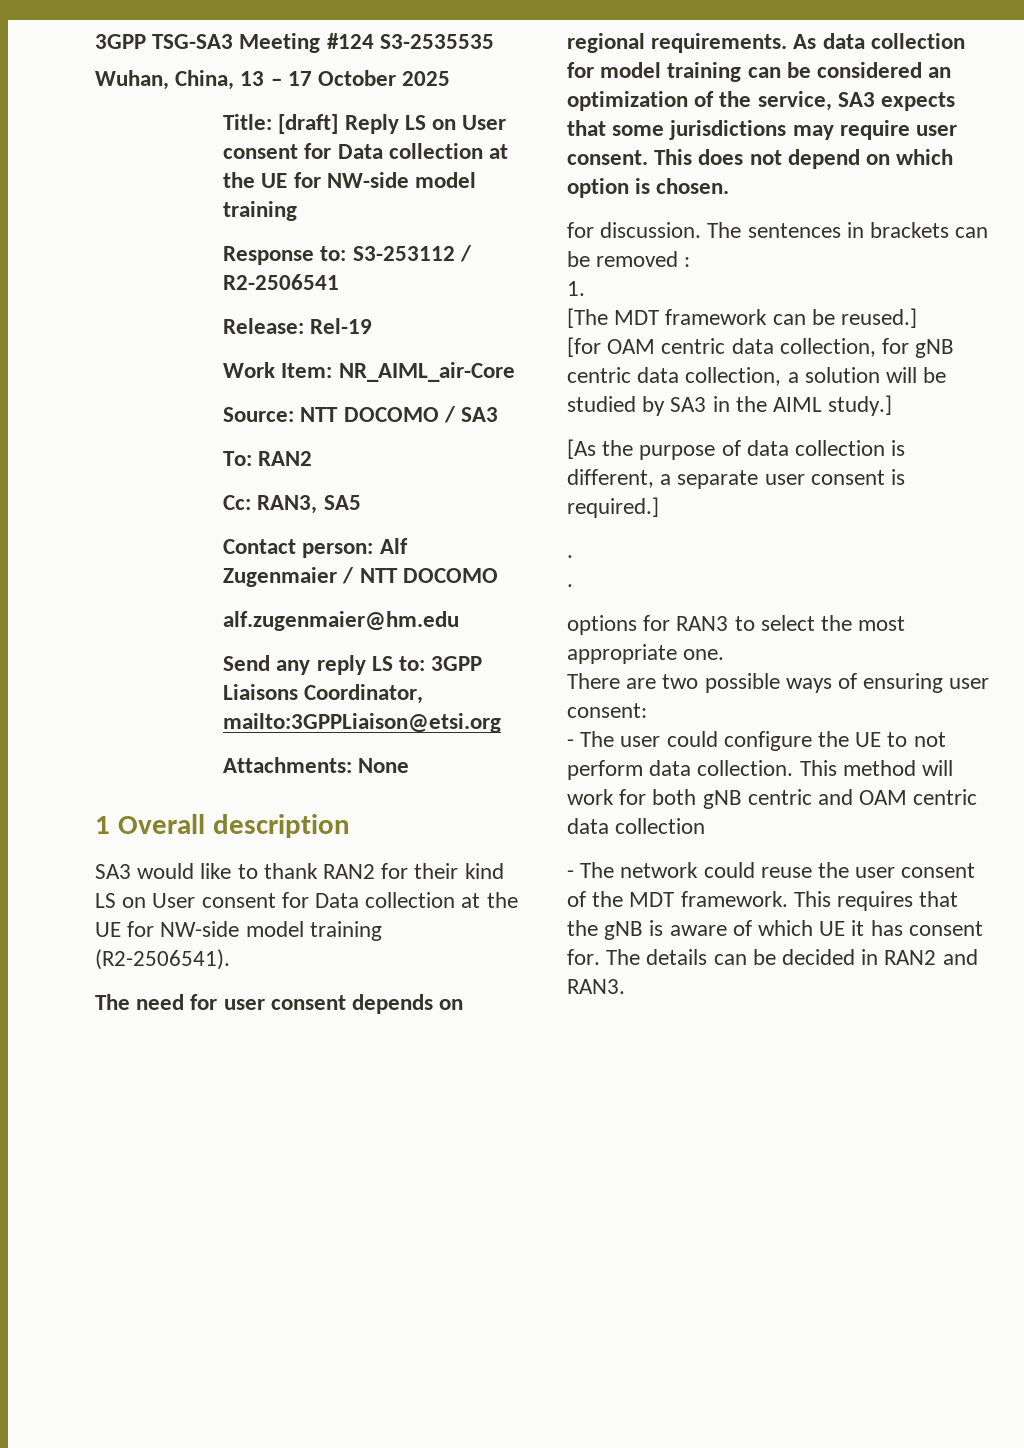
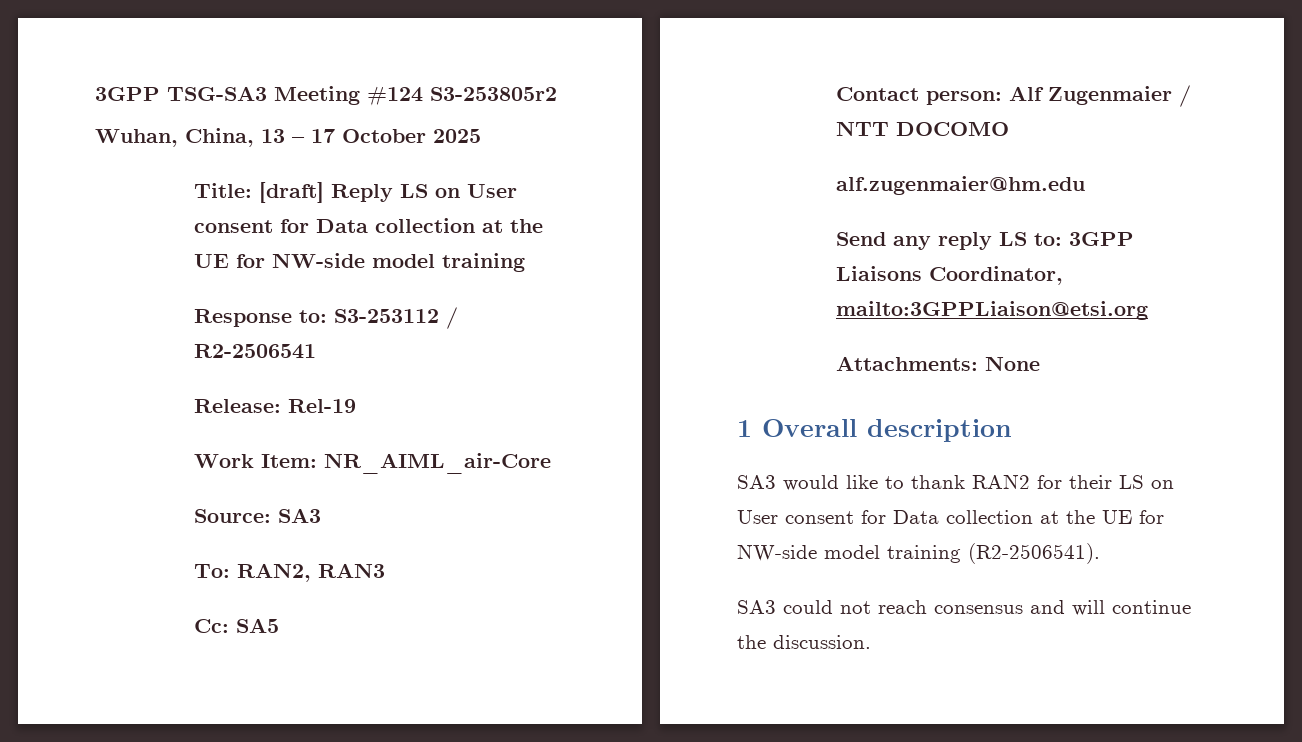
- 3GPP TSG-SA3 Meeting #124 S3-2535535
+ 3GPP TSG-SA3 Meeting #124 S3-253805r2
- Source: NTT DOCOMO / SA3
+ Source: SA3
- To: RAN2
+ To: RAN2, RAN3
- Cc: RAN3, SA5
+ Cc: SA5
- SA3 would like to thank RAN2 for their kind LS on User consent for Data collection at the UE for NW-side model training (R2-2506541).
+ SA3 would like to thank RAN2 for their LS on User consent for Data collection at the UE for NW-side model training (R2-2506541).
- The need for user consent depends on regional requirements. As data collection for model training can be considered an optimization of the service, SA3 expects that some jurisdictions may require user consent. This does not depend on which option is chosen.
- for discussion. The sentences in brackets can be removed :
- 1.
- [The MDT framework can be reused.]
- [for OAM centric data collection, for gNB centric data collection, a solution will be studied by SA3 in the AIML study.]
- [As the purpose of data collection is different, a separate user consent is required.]
- .
- .
- options for RAN3 to select the most appropriate one.
- There are two possible ways of ensuring user consent:
- - The user could configure the UE to not perform data collection. This method will work for both gNB centric and OAM centric data collection
- - The network could reuse the user consent of the MDT framework. This requires that the gNB is aware of which UE it has consent for. The details can be decided in RAN2 and RAN3.
+ SA3 could not reach consensus and will continue the discussion.

